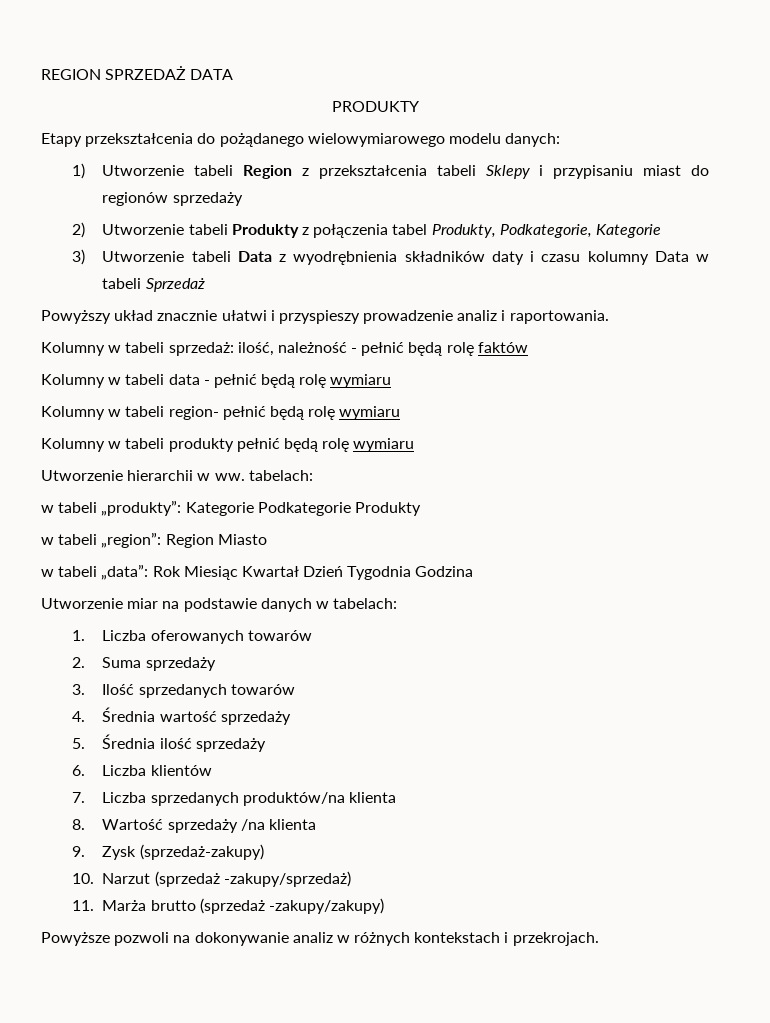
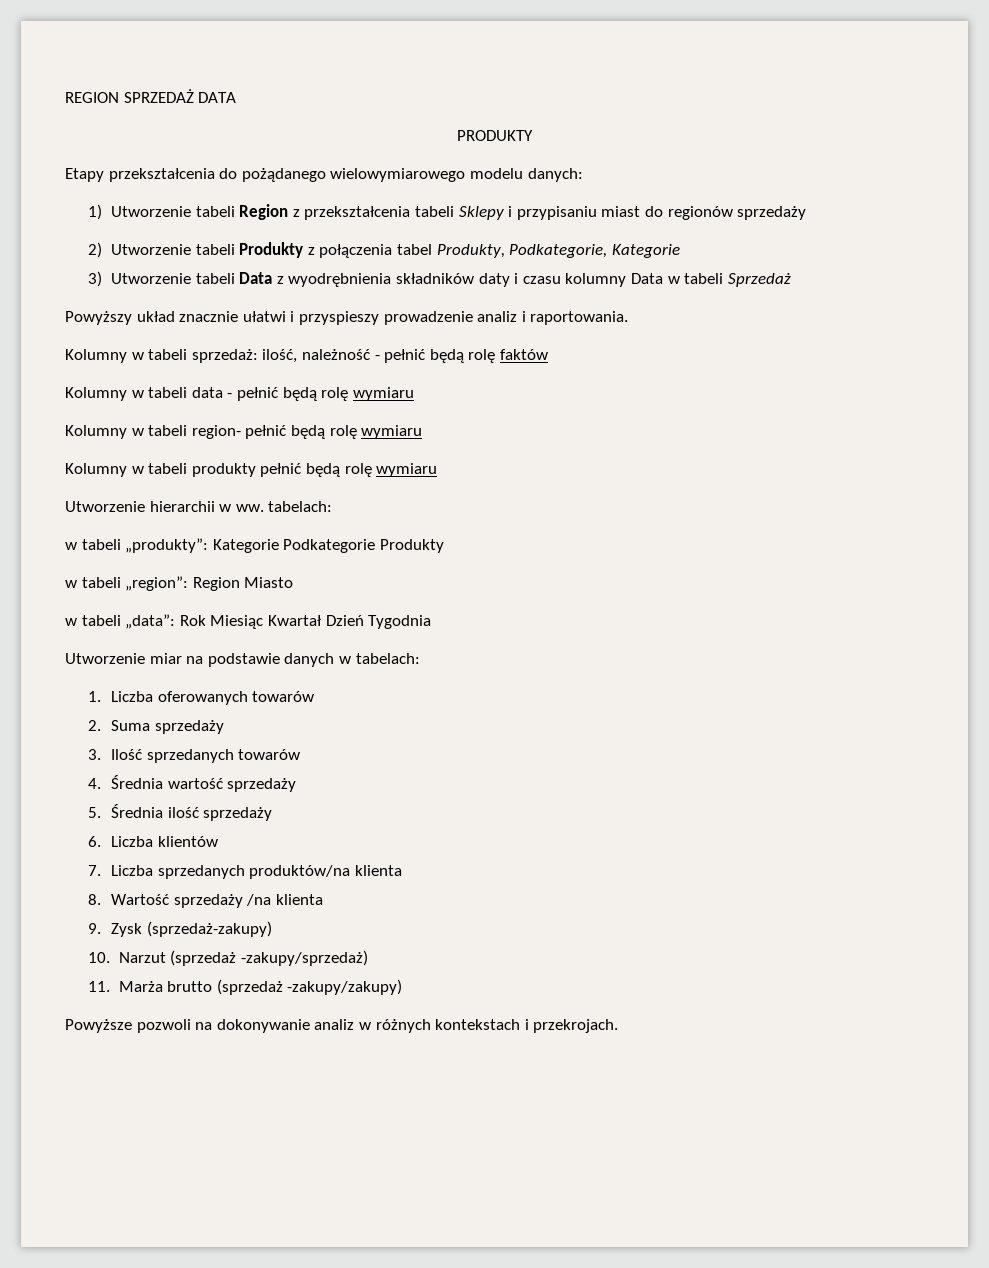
- w tabeli „data”: Rok Miesiąc Kwartał Dzień Tygodnia Godzina
+ w tabeli „data”: Rok Miesiąc Kwartał Dzień Tygodnia

